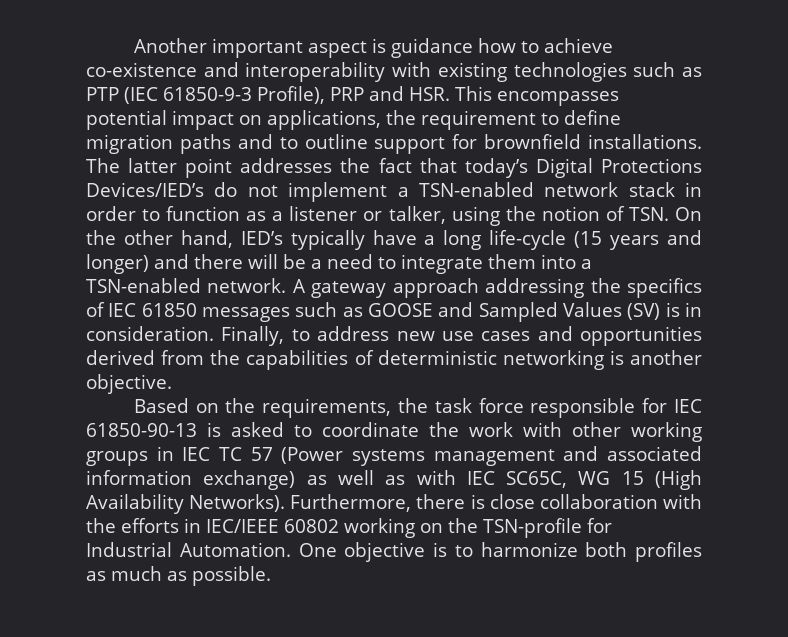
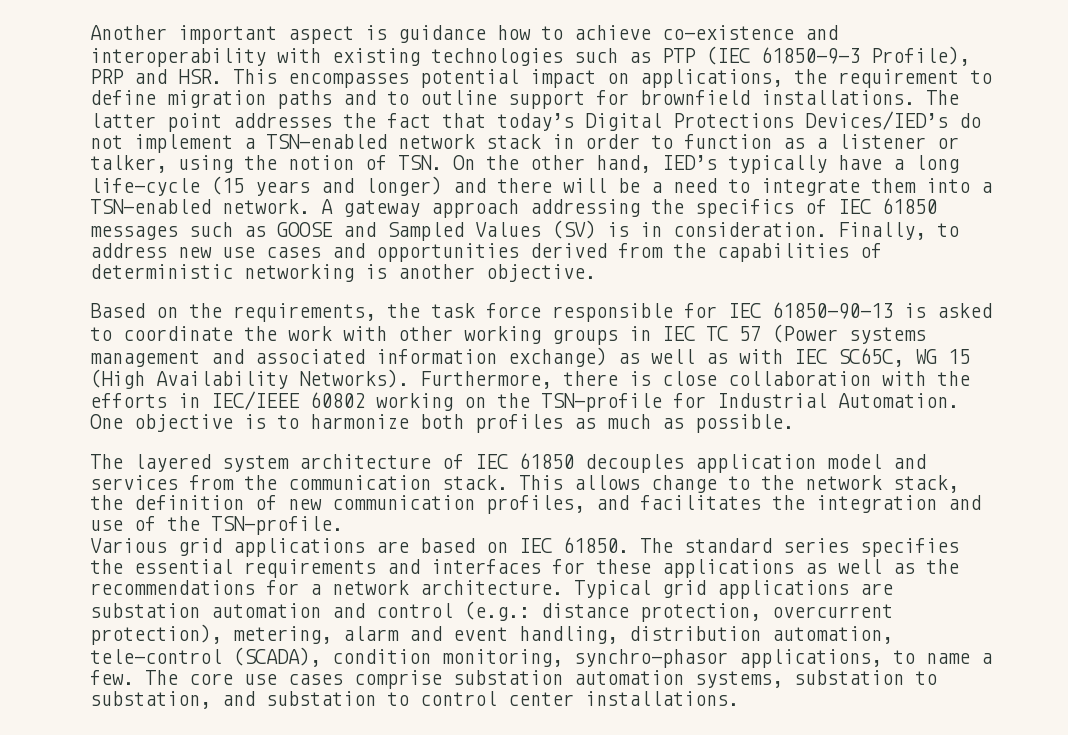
+ The layered system architecture of IEC 61850 decouples application model and services from the communication stack. This allows change to the network stack, the definition of new communication profiles, and facilitates the integration and use of the TSN-profile.
+ Various grid applications are based on IEC 61850. The standard series specifies the essential requirements and interfaces for these applications as well as the recommendations for a network architecture. Typical grid applications are substation automation and control (e.g.: distance protection, overcurrent protection), metering, alarm and event handling, distribution automation, tele-control (SCADA), condition monitoring, synchro-phasor applications, to name a few. The core use cases comprise substation automation systems, substation to substation, and substation to control center installations.

